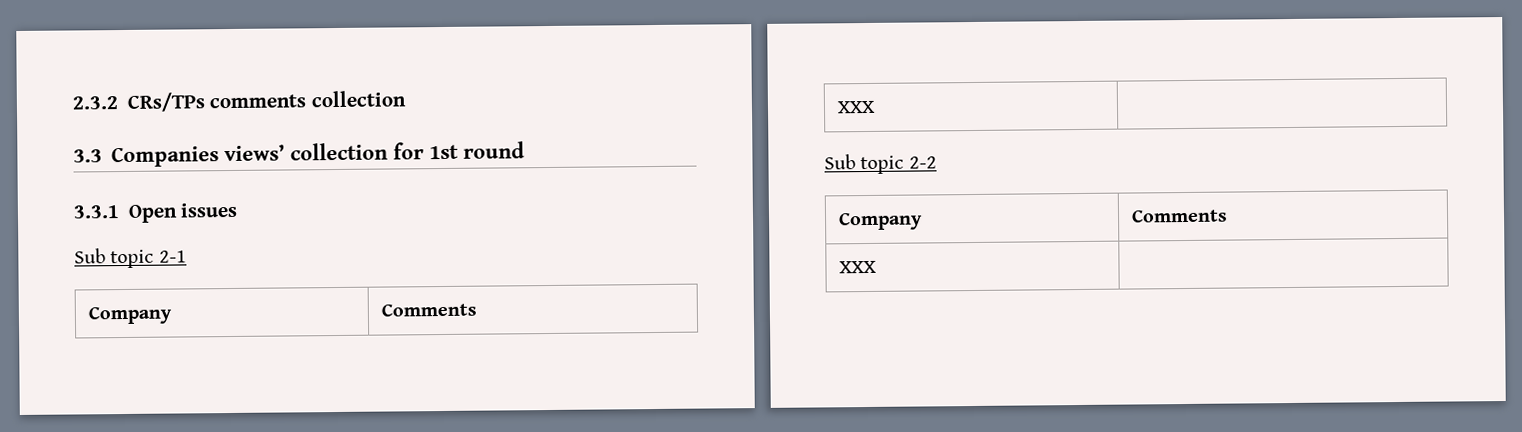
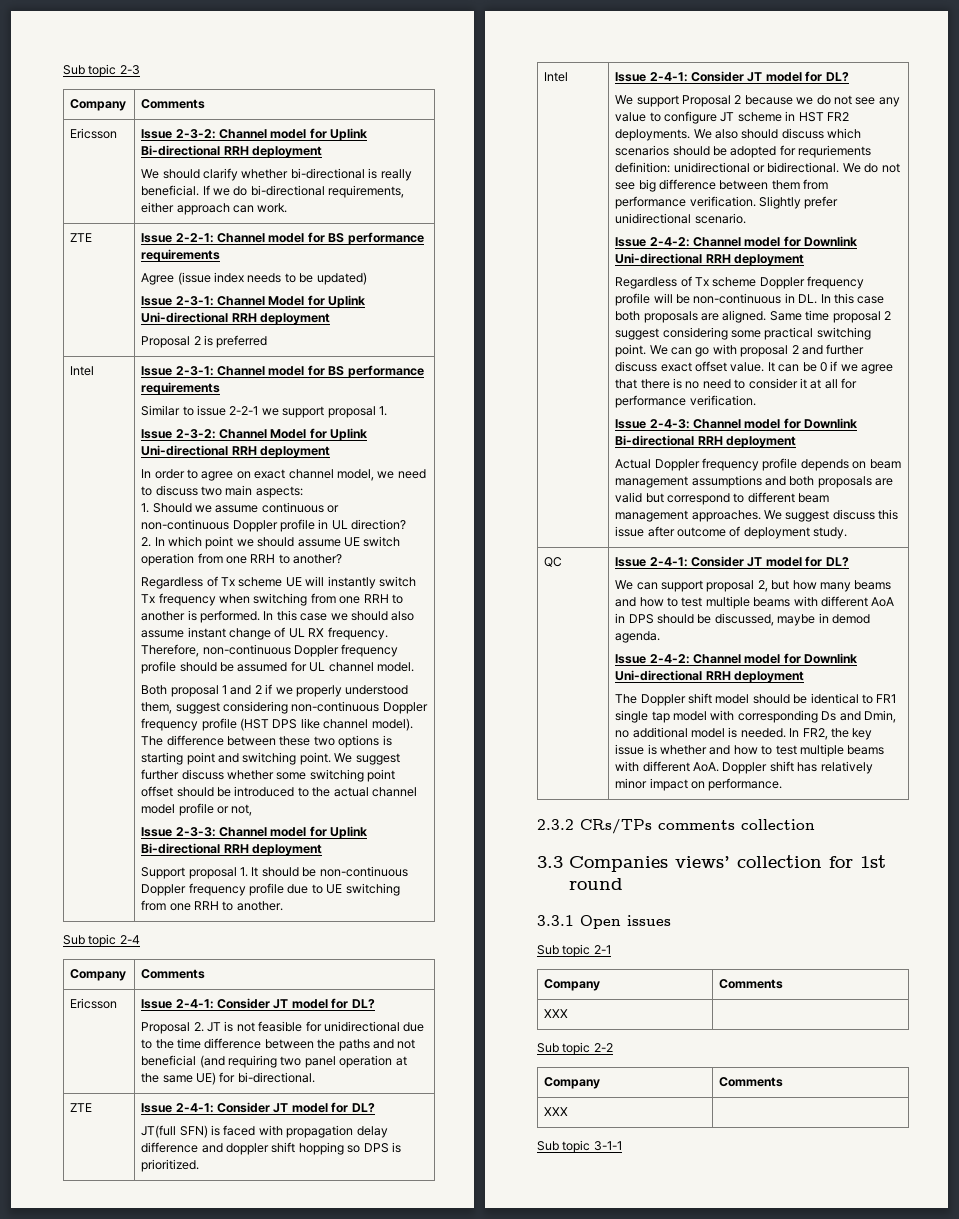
+ Sub topic 2-3
+ Company | Comments
+ Ericsson | Issue 2-3-2: Channel model for Uplink Bi-directional RRH deployment
+ We should clarify whether bi-directional is really beneficial. If we do bi-directional requirements, either approach can work.
+ ZTE | Issue 2-2-1: Channel model for BS performance requirements
+ Agree (issue index needs to be updated)
+ Issue 2-3-1: Channel Model for Uplink Uni-directional RRH deployment
+ Proposal 2 is preferred
+ Intel | Issue 2-3-1: Channel model for BS performance requirements
+ Similar to issue 2-2-1 we support proposal 1.
+ Issue 2-3-2: Channel Model for Uplink Uni-directional RRH deployment
+ In order to agree on exact channel model, we need to discuss two main aspects:
+ 1. Should we assume continuous or non-continuous Doppler profile in UL direction?
+ 2. In which point we should assume UE switch operation from one RRH to another?
+ Regardless of Tx scheme UE will instantly switch Tx frequency when switching from one RRH to another is performed. In this case we should also assume instant change of UL RX frequency. Therefore, non-continuous Doppler frequency profile should be assumed for UL channel model.
+ Both proposal 1 and 2 if we properly understood them, suggest considering non-continuous Doppler frequency profile (HST DPS like channel model). The difference between these two options is starting point and switching point. We suggest further discuss whether some switching point offset should be introduced to the actual channel model profile or not,
+ Issue 2-3-3: Channel model for Uplink Bi-directional RRH deployment
+ Support proposal 1. It should be non-continuous Doppler frequency profile due to UE switching from one RRH to another.
+ Sub topic 2-4
+ Company | Comments
+ Ericsson | Issue 2-4-1: Consider JT model for DL?
+ Proposal 2. JT is not feasible for unidirectional due to the time difference between the paths and not beneficial (and requiring two panel operation at the same UE) for bi-directional.
+ ZTE | Issue 2-4-1: Consider JT model for DL?
+ JT(full SFN) is faced with propagation delay difference and doppler shift hopping so DPS is prioritized.
+ Intel | Issue 2-4-1: Consider JT model for DL?
+ We support Proposal 2 because we do not see any value to configure JT scheme in HST FR2 deployments. We also should discuss which scenarios should be adopted for requriements definition: unidirectional or bidirectional. We do not see big difference between them from performance verification. Slightly prefer unidirectional scenario.
+ Issue 2-4-2: Channel model for Downlink Uni-directional RRH deployment
+ Regardless of Tx scheme Doppler frequency profile will be non-continuous in DL. In this case both proposals are aligned. Same time proposal 2 suggest considering some practical switching point. We can go with proposal 2 and further discuss exact offset value. It can be 0 if we agree that there is no need to consider it at all for performance verification.
+ Issue 2-4-3: Channel model for Downlink Bi-directional RRH deployment
+ Actual Doppler frequency profile depends on beam management assumptions and both proposals are valid but correspond to different beam management approaches. We suggest discuss this issue after outcome of deployment study.
+ QC | Issue 2-4-1: Consider JT model for DL?
+ We can support proposal 2, but how many beams and how to test multiple beams with different AoA in DPS should be discussed, maybe in demod agenda.
+ Issue 2-4-2: Channel model for Downlink Uni-directional RRH deployment
+ The Doppler shift model should be identical to FR1 single tap model with corresponding Ds and Dmin, no additional model is needed. In FR2, the key issue is whether and how to test multiple beams with different AoA. Doppler shift has relatively minor impact on performance.
+ Sub topic 3-1-1

